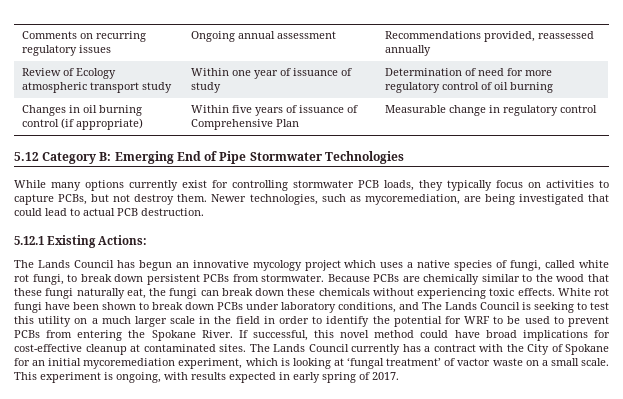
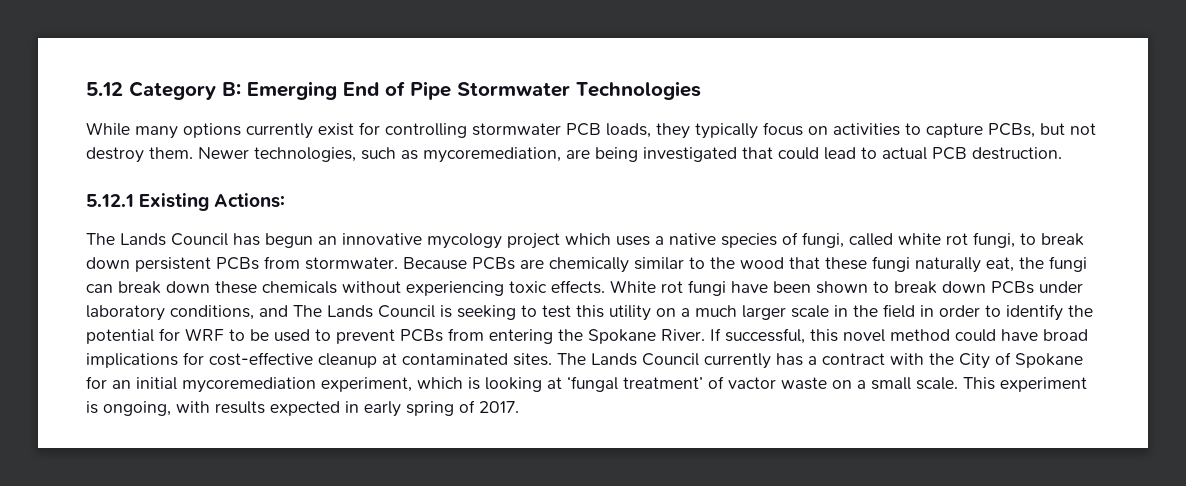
- Comments on recurring regulatory issues | Ongoing annual assessment | Recommendations provided, reassessed annually
- Review of Ecology atmospheric transport study | Within one year of issuance of study | Determination of need for more regulatory control of oil burning
- Changes in oil burning control (if appropriate) | Within five years of issuance of Comprehensive Plan | Measurable change in regulatory control

